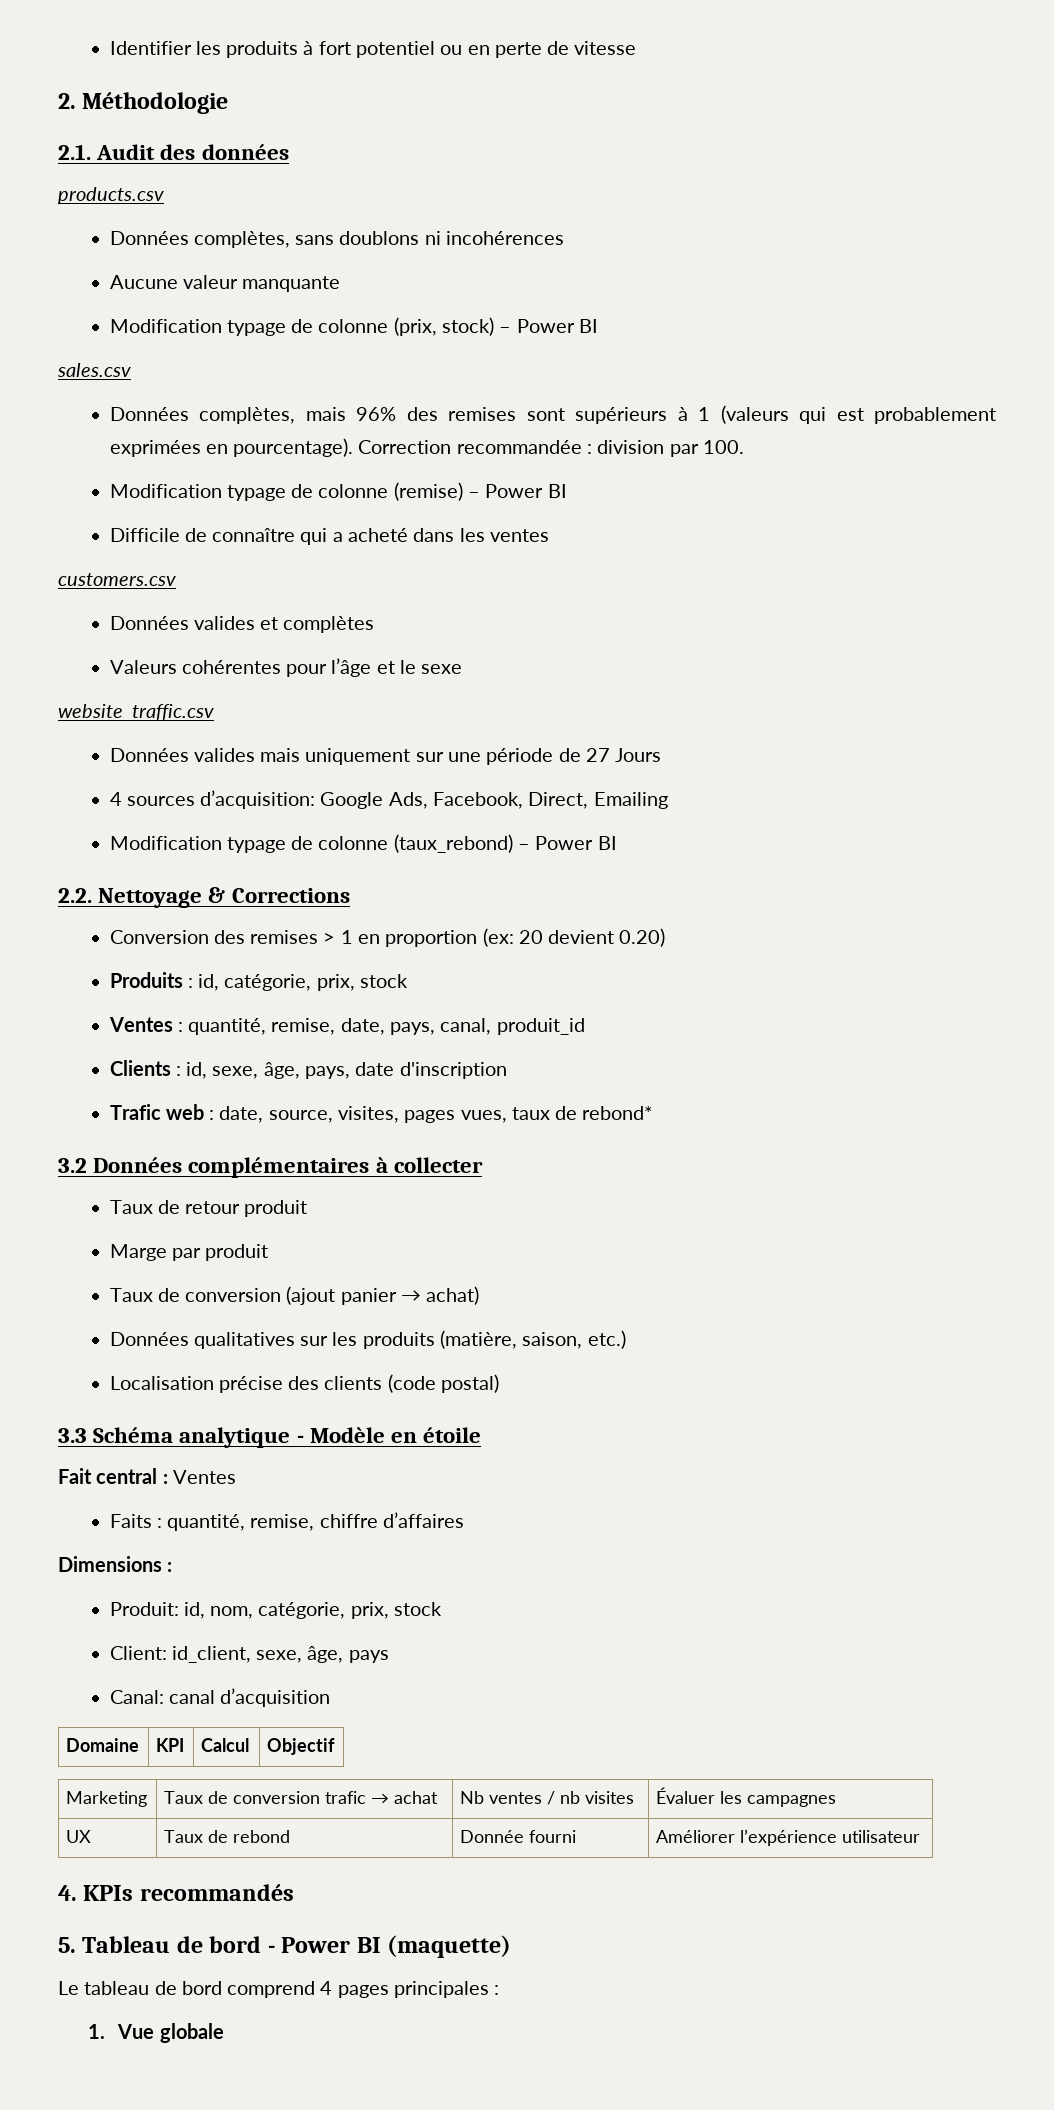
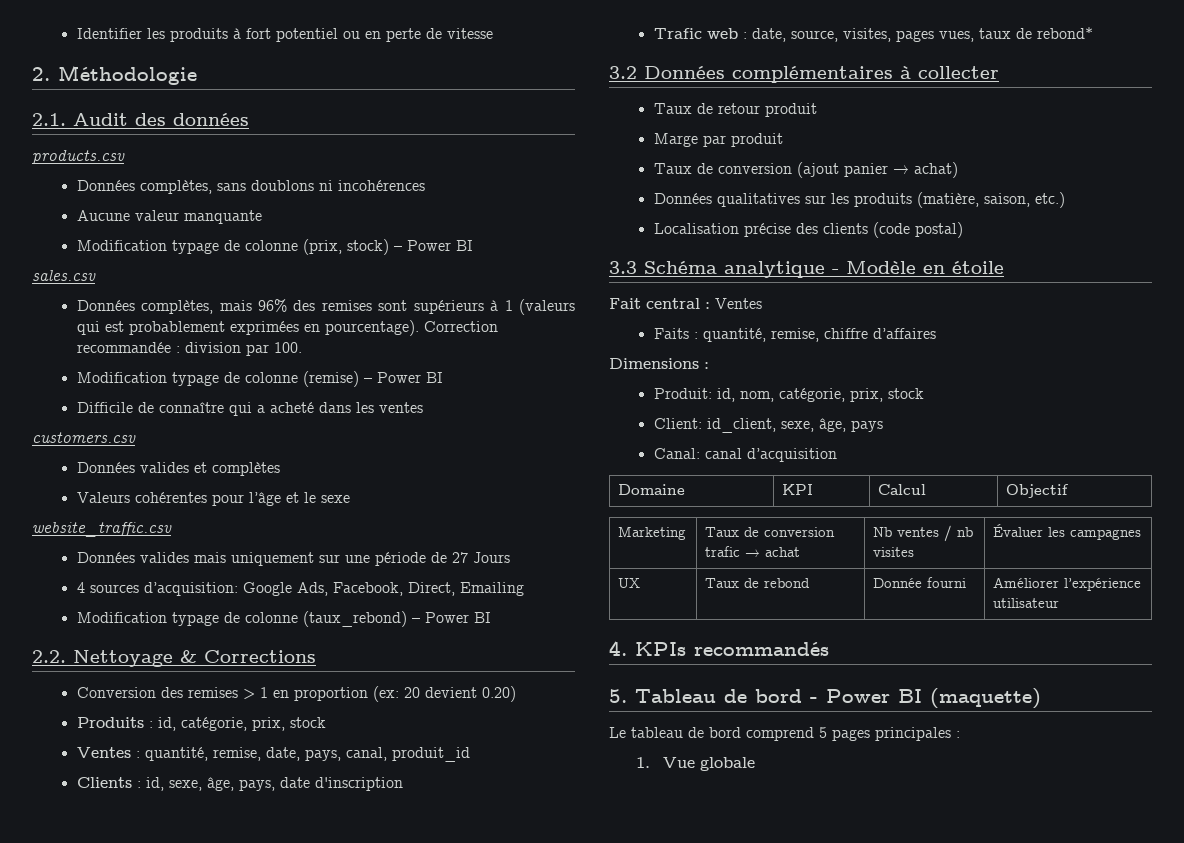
- Le tableau de bord comprend 4 pages principales :
+ Le tableau de bord comprend 5 pages principales :

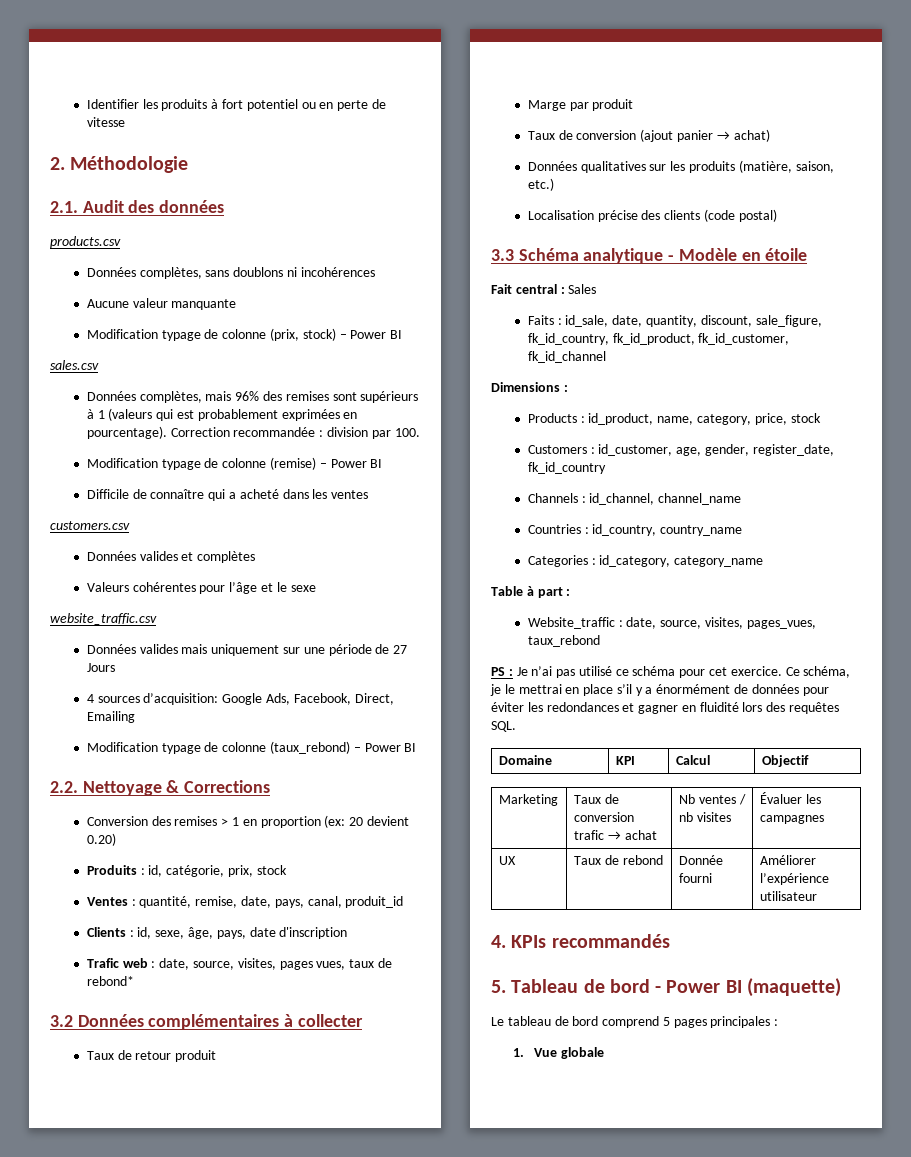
- Fait central : Ventes
+ Fait central : Sales
- Faits : quantité, remise, chiffre d’affaires
+ Faits : id_sale, date, quantity, discount, sale_figure, fk_id_country, fk_id_product, fk_id_customer, fk_id_channel
  Dimensions :
- Produit: id, nom, catégorie, prix, stock
- Client: id_client, sexe, âge, pays
- Canal: canal d’acquisition
+ Products : id_product, name, category, price, stock
+ Customers : id_customer, age, gender, register_date, fk_id_country
+ Channels : id_channel, channel_name
+ Countries : id_country, country_name
+ Categories : id_category, category_name
+ Table à part :
+ Website_traffic : date, source, visites, pages_vues, taux_rebond
+ PS : Je n’ai pas utilisé ce schéma pour cet exercice. Ce schéma, je le mettrai en place s’il y a énormément de données pour éviter les redondances et gagner en fluidité lors des requêtes SQL.

